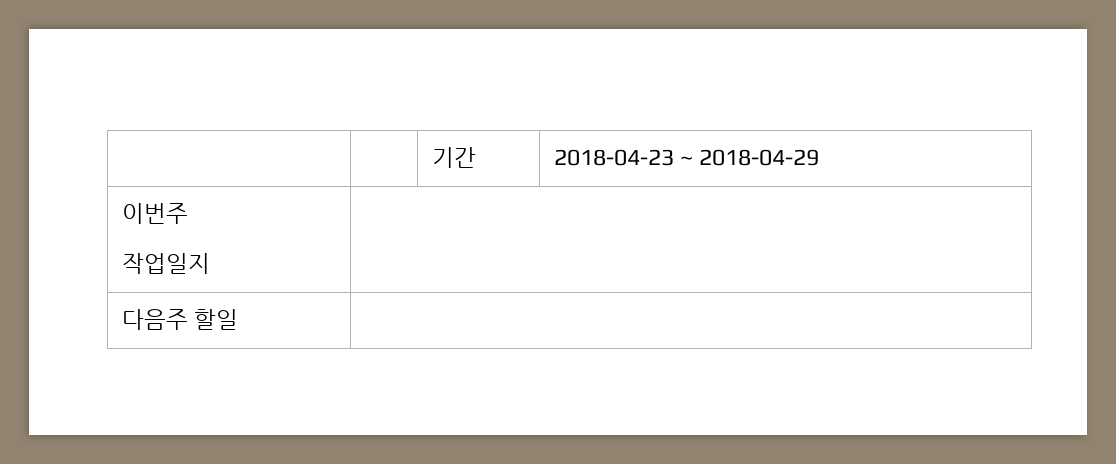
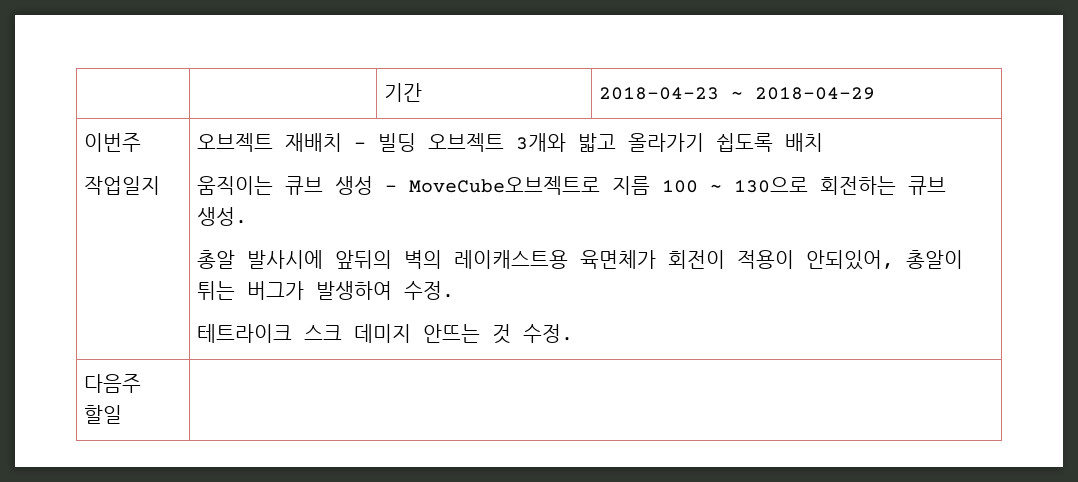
+ 오브젝트 재배치 – 빌딩 오브젝트 3개와 밟고 올라가기 쉽도록 배치
+ 움직이는 큐브 생성 - MoveCube오브젝트로 지름 100 ~ 130으로 회전하는 큐브 생성.
+ 총알 발사시에 앞뒤의 벽의 레이캐스트용 육면체가 회전이 적용이 안되있어, 총알이 튀는 버그가 발생하여 수정.
+ 테트라이크 스크 데미지 안뜨는 것 수정.

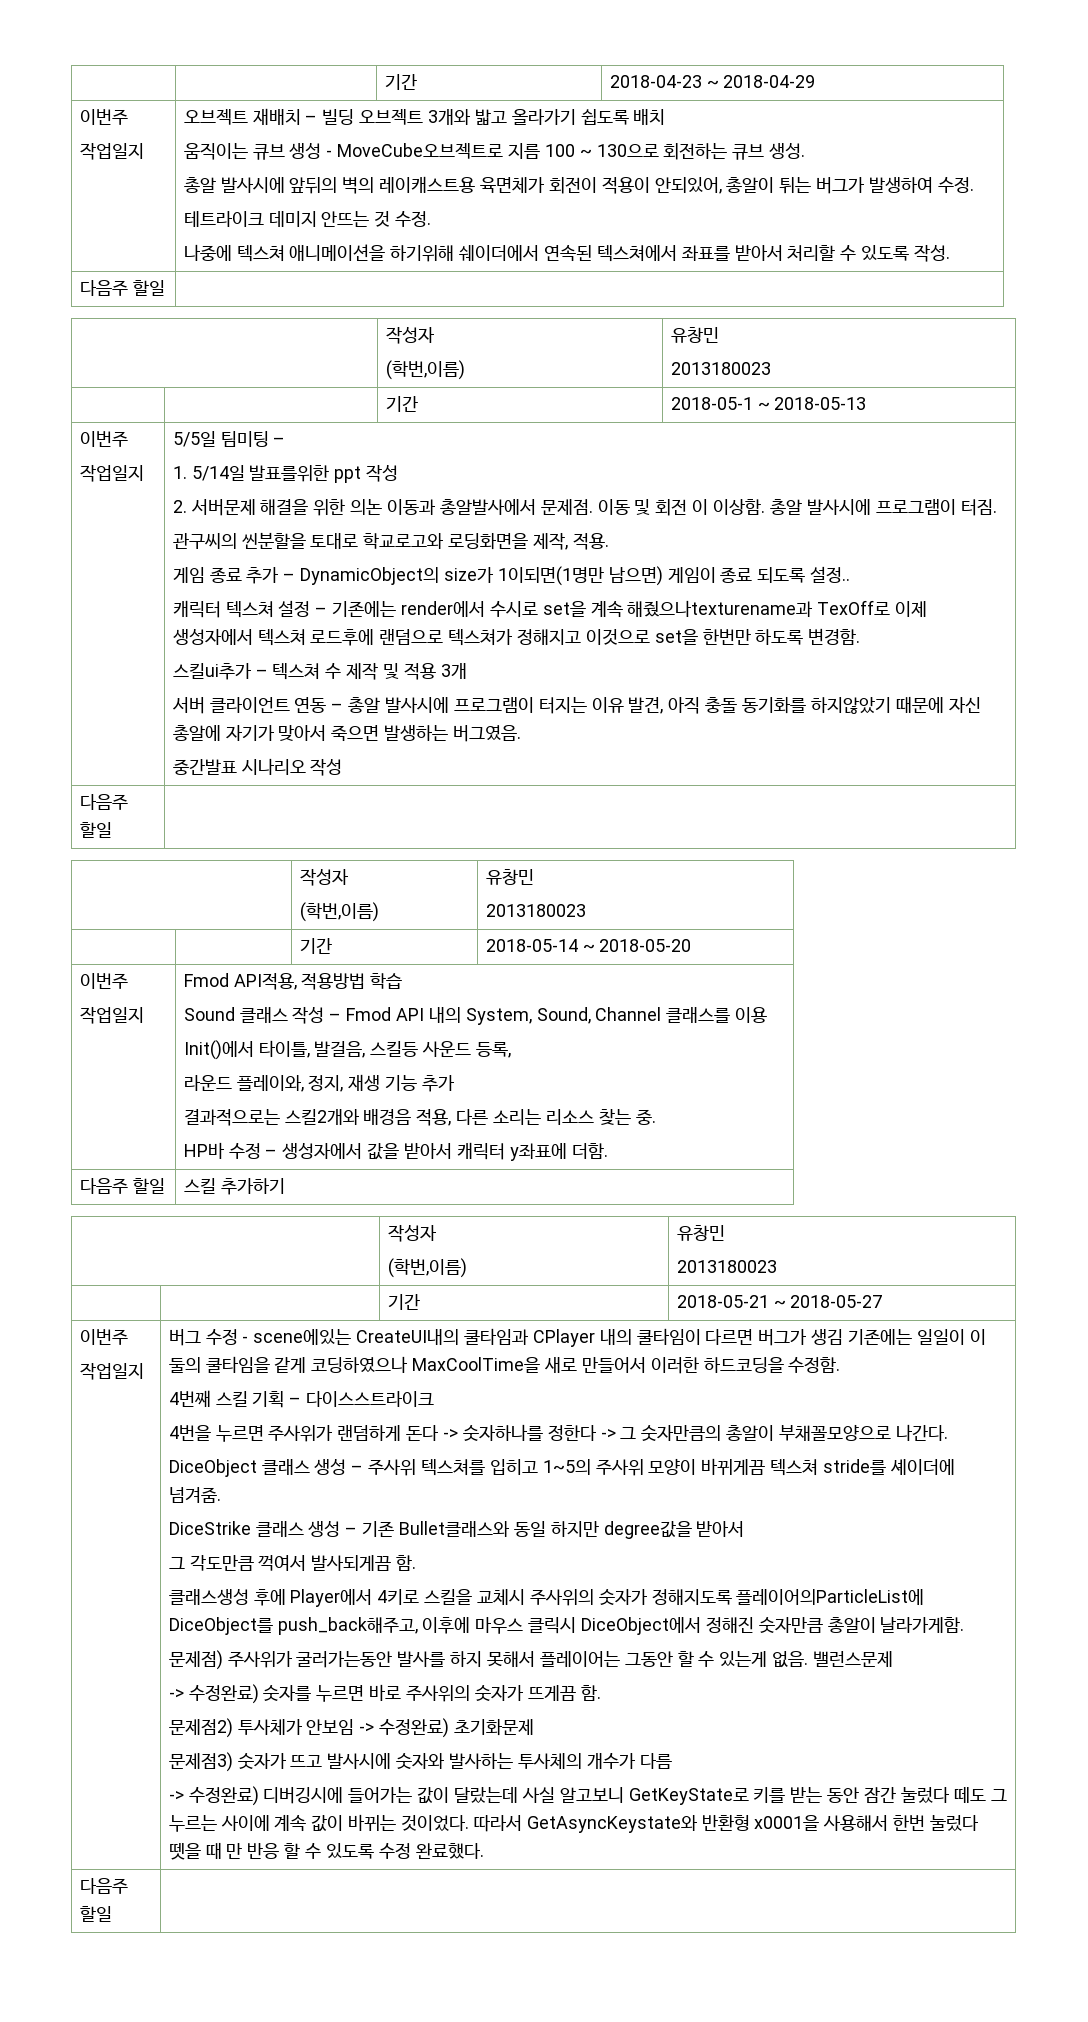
- 테트라이크 스크 데미지 안뜨는 것 수정.
+ 테트라이크 데미지 안뜨는 것 수정.
+ 나중에 텍스쳐 애니메이션을 하기위해 쉐이더에서 연속된 텍스쳐에서 좌표를 받아서 처리할 수 있도록 작성.
+ 다음주 할일 |
+ | 작성자
+ (학번,이름) | 유창민
+ 2013180023
+ | | 기간 | 2018-05-1 ~ 2018-05-13
+ 이번주
+ 작업일지 | 5/5일 팀미팅 –
+ 1. 5/14일 발표를위한 ppt 작성
+ 2. 서버문제 해결을 위한 의논 이동과 총알발사에서 문제점. 이동 및 회전 이 이상함. 총알 발사시에 프로그램이 터짐.
+ 관구씨의 씬분할을 토대로 학교로고와 로딩화면을 제작, 적용.
+ 게임 종료 추가 – DynamicObject의 size가 1이되면(1명만 남으면) 게임이 종료 되도록 설정..
+ 캐릭터 텍스쳐 설정 – 기존에는 render에서 수시로 set을 계속 해줬으나texturename과 TexOff로 이제 생성자에서 텍스쳐 로드후에 랜덤으로 텍스쳐가 정해지고 이것으로 set을 한번만 하도록 변경함.
+ 스킬ui추가 – 텍스쳐 수 제작 및 적용 3개
+ 서버 클라이언트 연동 – 총알 발사시에 프로그램이 터지는 이유 발견, 아직 충돌 동기화를 하지않았기 때문에 자신 총알에 자기가 맞아서 죽으면 발생하는 버그였음.
+ 중간발표 시나리오 작성
+ 다음주 할일 |
+ | 작성자
+ (학번,이름) | 유창민
+ 2013180023
+ | | 기간 | 2018-05-14 ~ 2018-05-20
+ 이번주
+ 작업일지 | Fmod API적용, 적용방법 학습
+ Sound 클래스 작성 – Fmod API 내의 System, Sound, Channel 클래스를 이용
+ Init()에서 타이틀, 발걸음, 스킬등 사운드 등록,
+ 라운드 플레이와, 정지, 재생 기능 추가
+ 결과적으로는 스킬2개와 배경음 적용, 다른 소리는 리소스 찾는 중.
+ HP바 수정 – 생성자에서 값을 받아서 캐릭터 y좌표에 더함.
+ 다음주 할일 | 스킬 추가하기
+ | 작성자
+ (학번,이름) | 유창민
+ 2013180023
+ | | 기간 | 2018-05-21 ~ 2018-05-27
+ 이번주
+ 작업일지 | 버그 수정 - scene에있는 CreateUI내의 쿨타임과 CPlayer 내의 쿨타임이 다르면 버그가 생김 기존에는 일일이 이 둘의 쿨타임을 같게 코딩하였으나 MaxCoolTime을 새로 만들어서 이러한 하드코딩을 수정함.
+ 4번째 스킬 기획 – 다이스스트라이크
+ 4번을 누르면 주사위가 랜덤하게 돈다 -> 숫자하나를 정한다 -> 그 숫자만큼의 총알이 부채꼴모양으로 나간다.
+ DiceObject 클래스 생성 – 주사위 텍스쳐를 입히고 1~5의 주사위 모양이 바뀌게끔 텍스쳐 stride를 셰이더에 넘겨줌.
+ DiceStrike 클래스 생성 – 기존 Bullet클래스와 동일 하지만 degree값을 받아서
+ 그 각도만큼 꺽여서 발사되게끔 함.
+ 클래스생성 후에 Player에서 4키로 스킬을 교체시 주사위의 숫자가 정해지도록 플레이어의ParticleList에 DiceObject를 push_back해주고, 이후에 마우스 클릭시 DiceObject에서 정해진 숫자만큼 총알이 날라가게함.
+ 문제점) 주사위가 굴러가는동안 발사를 하지 못해서 플레이어는 그동안 할 수 있는게 없음. 밸런스문제
+ -> 수정완료) 숫자를 누르면 바로 주사위의 숫자가 뜨게끔 함.
+ 문제점2) 투사체가 안보임 -> 수정완료) 초기화문제
+ 문제점3) 숫자가 뜨고 발사시에 숫자와 발사하는 투사체의 개수가 다름
+ -> 수정완료) 디버깅시에 들어가는 값이 달랐는데 사실 알고보니 GetKeyState로 키를 받는 동안 잠간 눌렀다 떼도 그 누르는 사이에 계속 값이 바뀌는 것이었다. 따라서 GetAsyncKeystate와 반환형 x0001을 사용해서 한번 눌렀다 뗏을 때 만 반응 할 수 있도록 수정 완료했다.

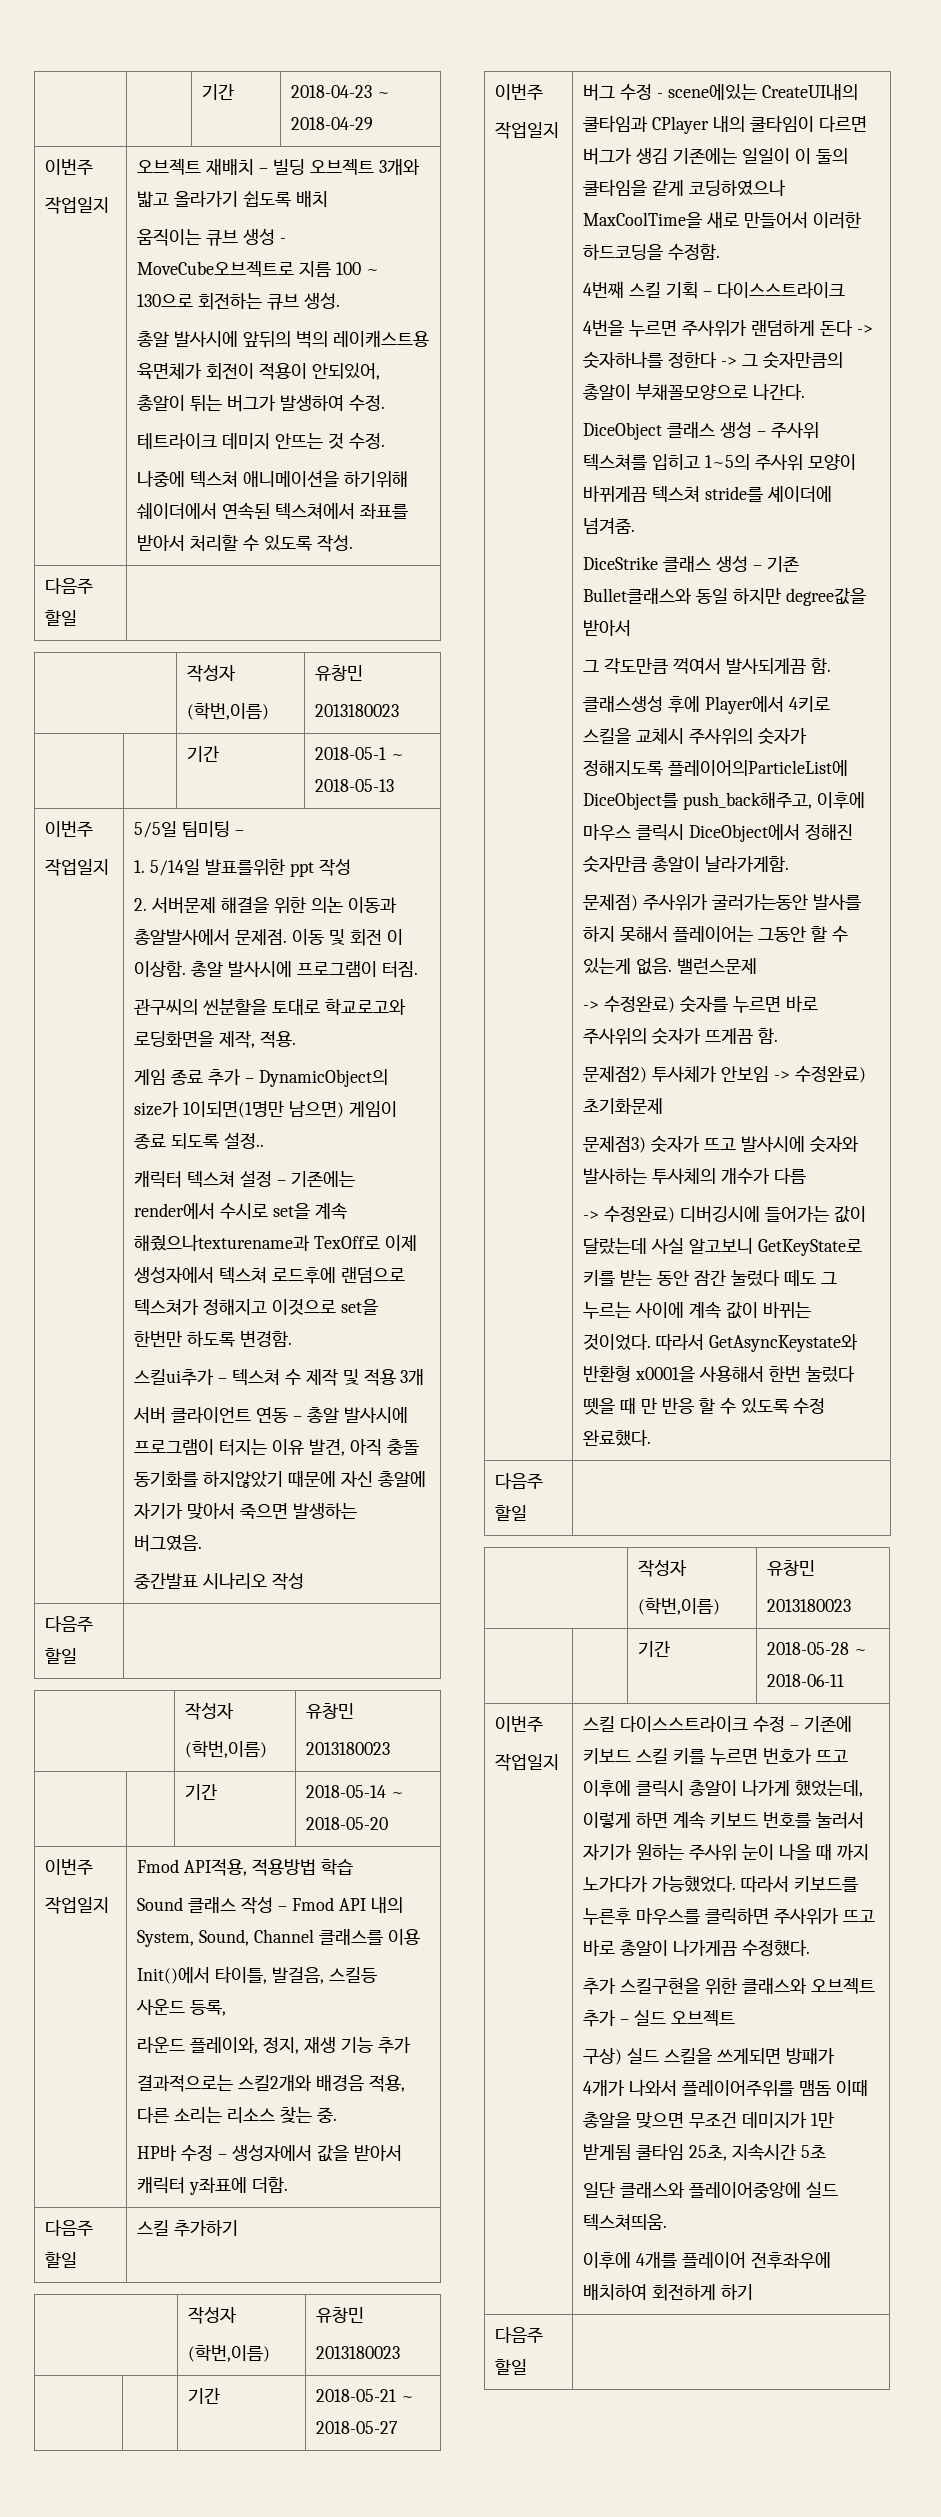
  따라서 GetAsyncKeystate와 반환형 x0001을 사용해서 한번 눌렀다 뗏을 때 만 반응 할 수 있도록 수정 완료했다.
+ 다음주 할일 |
+ | 작성자
+ (학번,이름) | 유창민
+ 2013180023
+ | | 기간 | 2018-05-28 ~ 2018-06-11
+ 이번주
+ 작업일지 | 스킬 다이스스트라이크 수정 – 기존에 키보드 스킬 키를 누르면 번호가 뜨고 이후에 클릭시 총알이 나가게 했었는데, 이렇게 하면 계속 키보드 번호를 눌러서 자기가 원하는 주사위 눈이 나올 때 까지 노가다가 가능했었다. 따라서 키보드를 누른후 마우스를 클릭하면 주사위가 뜨고 바로 총알이 나가게끔 수정했다.
+ 추가 스킬구현을 위한 클래스와 오브젝트 추가 – 실드 오브젝트
+ 구상) 실드 스킬을 쓰게되면 방패가 4개가 나와서 플레이어주위를 맴돔 이때 총알을 맞으면 무조건 데미지가 1만 받게됨 쿨타임 25초, 지속시간 5초
+ 일단 클래스와 플레이어중앙에 실드 텍스쳐띄움.
+ 이후에 4개를 플레이어 전후좌우에 배치하여 회전하게 하기

